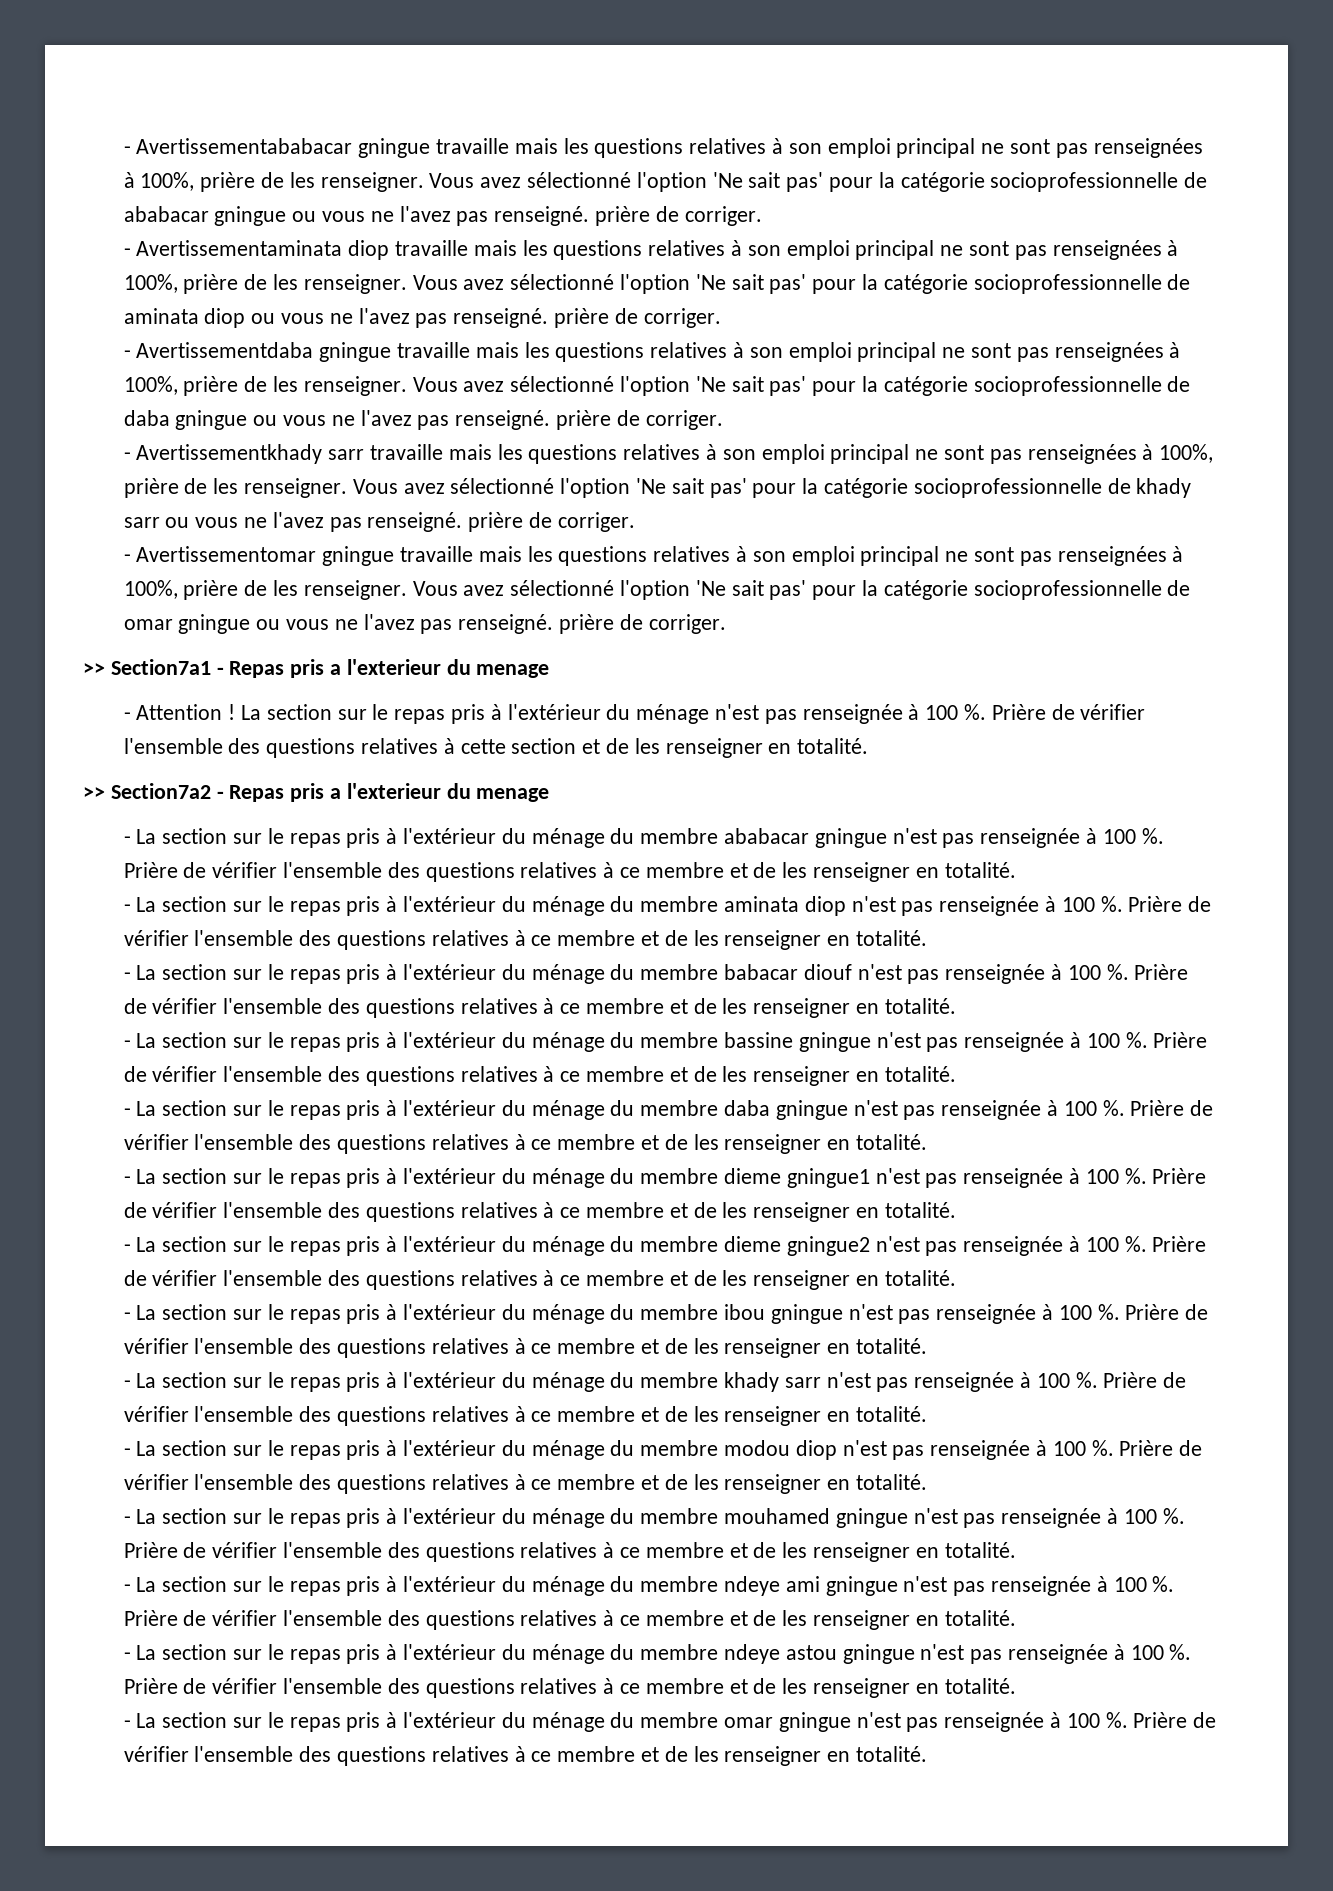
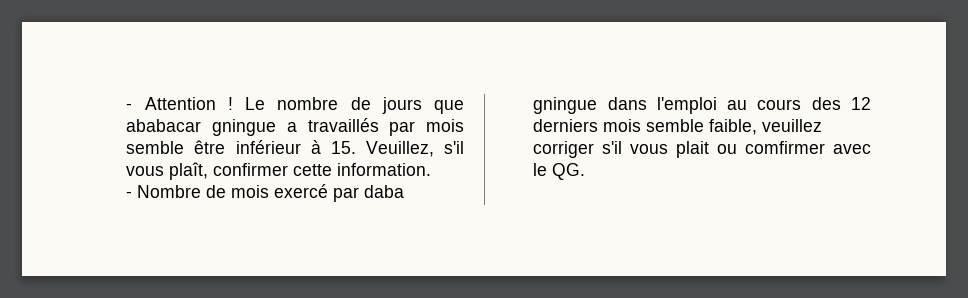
- - Avertissementababacar gningue travaille mais les questions relatives à son emploi principal ne sont pas renseignées à 100%, prière de les renseigner. Vous avez sélectionné l'option 'Ne sait pas' pour la catégorie socioprofessionnelle de ababacar gningue ou vous ne l'avez pas renseigné. prière de corriger.
- - Avertissementaminata diop travaille mais les questions relatives à son emploi principal ne sont pas renseignées à 100%, prière de les renseigner. Vous avez sélectionné l'option 'Ne sait pas' pour la catégorie socioprofessionnelle de aminata diop ou vous ne l'avez pas renseigné. prière de corriger.
- - Avertissementdaba gningue travaille mais les questions relatives à son emploi principal ne sont pas renseignées à 100%, prière de les renseigner. Vous avez sélectionné l'option 'Ne sait pas' pour la catégorie socioprofessionnelle de daba gningue ou vous ne l'avez pas renseigné. prière de corriger.
- - Avertissementkhady sarr travaille mais les questions relatives à son emploi principal ne sont pas renseignées à 100%, prière de les renseigner. Vous avez sélectionné l'option 'Ne sait pas' pour la catégorie socioprofessionnelle de khady sarr ou vous ne l'avez pas renseigné. prière de corriger.
- - Avertissementomar gningue travaille mais les questions relatives à son emploi principal ne sont pas renseignées à 100%, prière de les renseigner. Vous avez sélectionné l'option 'Ne sait pas' pour la catégorie socioprofessionnelle de omar gningue ou vous ne l'avez pas renseigné. prière de corriger.
- >> Section7a1 - Repas pris a l'exterieur du menage
- - Attention ! La section sur le repas pris à l'extérieur du ménage n'est pas renseignée à 100 %. Prière de vérifier l'ensemble des questions relatives à cette section et de les renseigner en totalité.
- >> Section7a2 - Repas pris a l'exterieur du menage
- - La section sur le repas pris à l'extérieur du ménage du membre ababacar gningue n'est pas renseignée à 100 %. Prière de vérifier l'ensemble des questions relatives à ce membre et de les renseigner en totalité.
- - La section sur le repas pris à l'extérieur du ménage du membre aminata diop n'est pas renseignée à 100 %. Prière de vérifier l'ensemble des questions relatives à ce membre et de les renseigner en totalité.
- - La section sur le repas pris à l'extérieur du ménage du membre babacar diouf n'est pas renseignée à 100 %. Prière de vérifier l'ensemble des questions relatives à ce membre et de les renseigner en totalité.
- - La section sur le repas pris à l'extérieur du ménage du membre bassine gningue n'est pas renseignée à 100 %. Prière de vérifier l'ensemble des questions relatives à ce membre et de les renseigner en totalité.
- - La section sur le repas pris à l'extérieur du ménage du membre daba gningue n'est pas renseignée à 100 %. Prière de vérifier l'ensemble des questions relatives à ce membre et de les renseigner en totalité.
- - La section sur le repas pris à l'extérieur du ménage du membre dieme gningue1 n'est pas renseignée à 100 %. Prière de vérifier l'ensemble des questions relatives à ce membre et de les renseigner en totalité.
- - La section sur le repas pris à l'extérieur du ménage du membre dieme gningue2 n'est pas renseignée à 100 %. Prière de vérifier l'ensemble des questions relatives à ce membre et de les renseigner en totalité.
- - La section sur le repas pris à l'extérieur du ménage du membre ibou gningue n'est pas renseignée à 100 %. Prière de vérifier l'ensemble des questions relatives à ce membre et de les renseigner en totalité.
- - La section sur le repas pris à l'extérieur du ménage du membre khady sarr n'est pas renseignée à 100 %. Prière de vérifier l'ensemble des questions relatives à ce membre et de les renseigner en totalité.
- - La section sur le repas pris à l'extérieur du ménage du membre modou diop n'est pas renseignée à 100 %. Prière de vérifier l'ensemble des questions relatives à ce membre et de les renseigner en totalité.
- - La section sur le repas pris à l'extérieur du ménage du membre mouhamed gningue n'est pas renseignée à 100 %. Prière de vérifier l'ensemble des questions relatives à ce membre et de les renseigner en totalité.
- - La section sur le repas pris à l'extérieur du ménage du membre ndeye ami gningue n'est pas renseignée à 100 %. Prière de vérifier l'ensemble des questions relatives à ce membre et de les renseigner en totalité.
- - La section sur le repas pris à l'extérieur du ménage du membre ndeye astou gningue n'est pas renseignée à 100 %. Prière de vérifier l'ensemble des questions relatives à ce membre et de les renseigner en totalité.
- - La section sur le repas pris à l'extérieur du ménage du membre omar gningue n'est pas renseignée à 100 %. Prière de vérifier l'ensemble des questions relatives à ce membre et de les renseigner en totalité.
+ - Attention ! Le nombre de jours que ababacar gningue a travaillés par mois semble être inférieur à 15. Veuillez, s'il vous plaît, confirmer cette information.
+ - Nombre de mois exercé par daba gningue dans l'emploi au cours des 12 derniers mois semble faible, veuillez corriger s'il vous plait ou comfirmer avec le QG.

